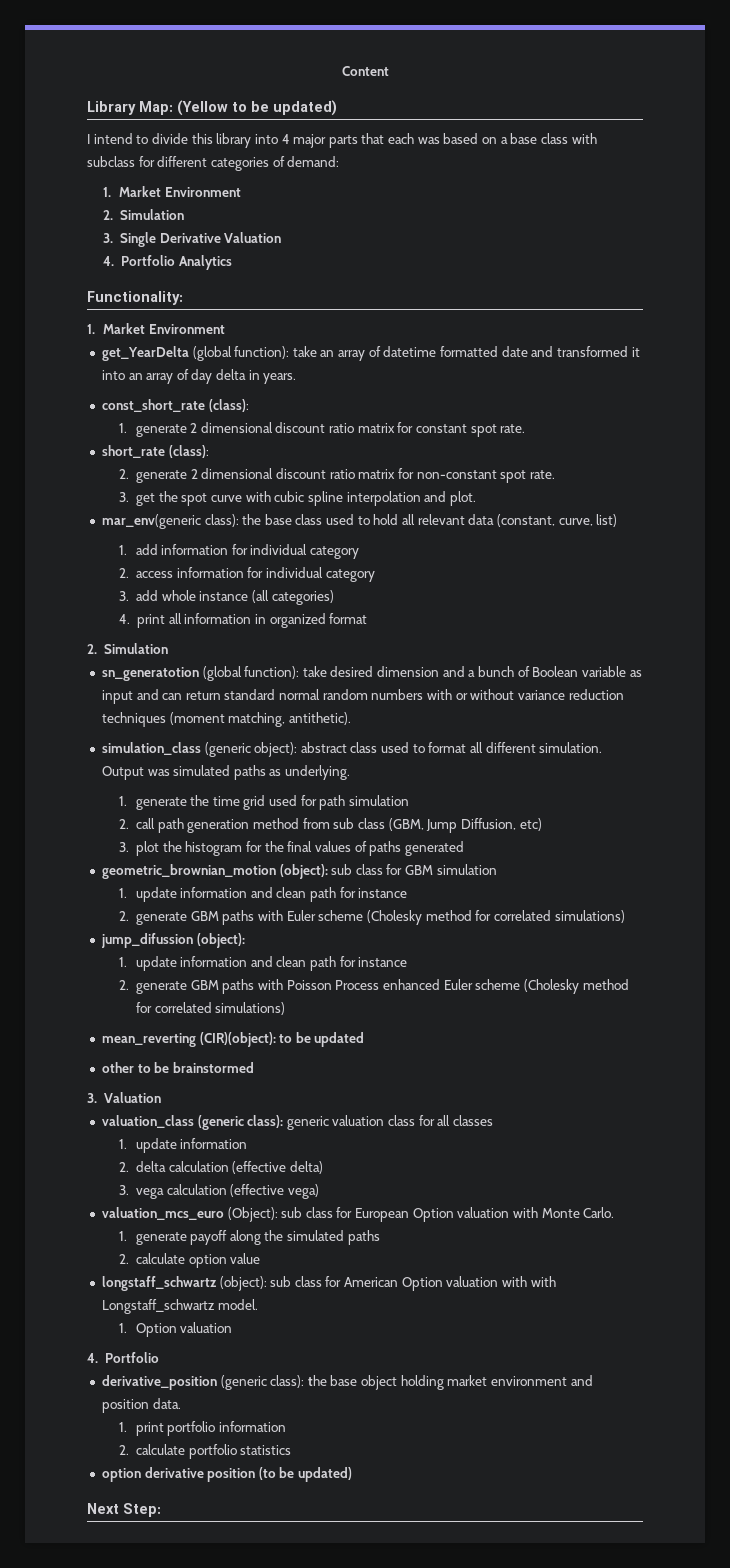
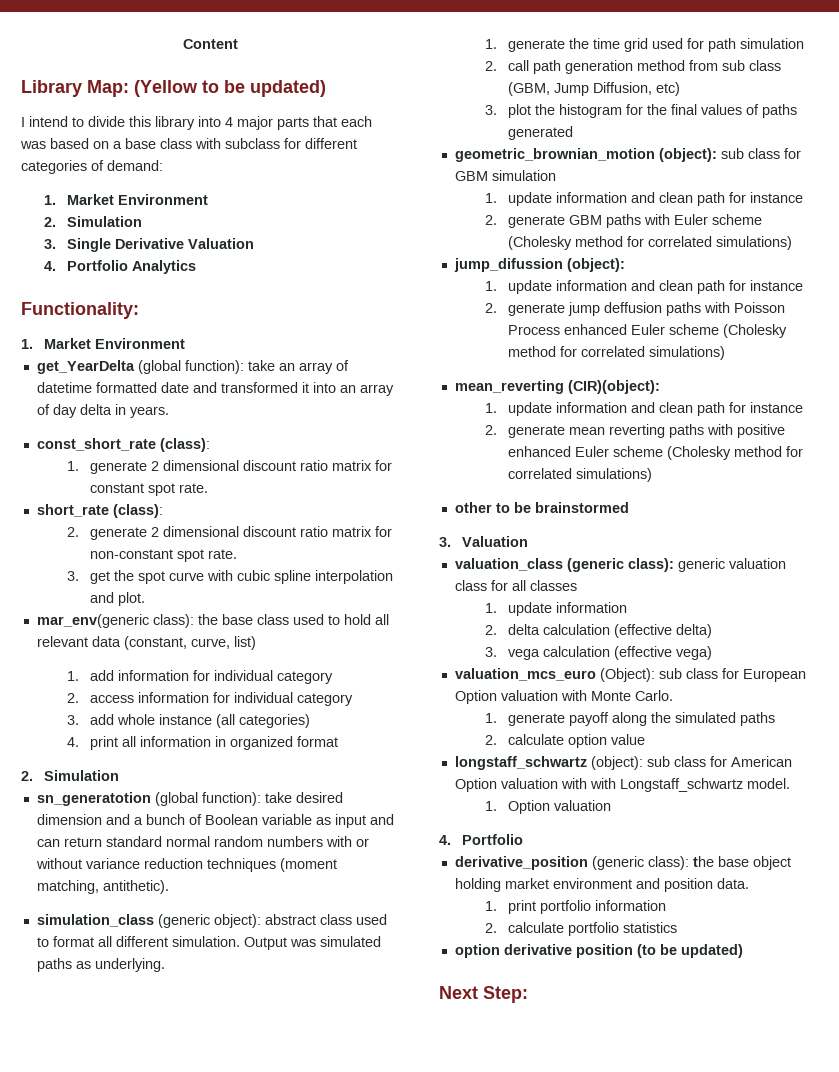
- 2. generate GBM paths with Poisson Process enhanced Euler scheme (Cholesky method for correlated simulations)
+ 2. generate jump deffusion paths with Poisson Process enhanced Euler scheme (Cholesky method for correlated simulations)
- mean_reverting (CIR)(object): to be updated
+ mean_reverting (CIR)(object):
+ 1. update information and clean path for instance
+ 2. generate mean reverting paths with positive enhanced Euler scheme (Cholesky method for correlated simulations)

